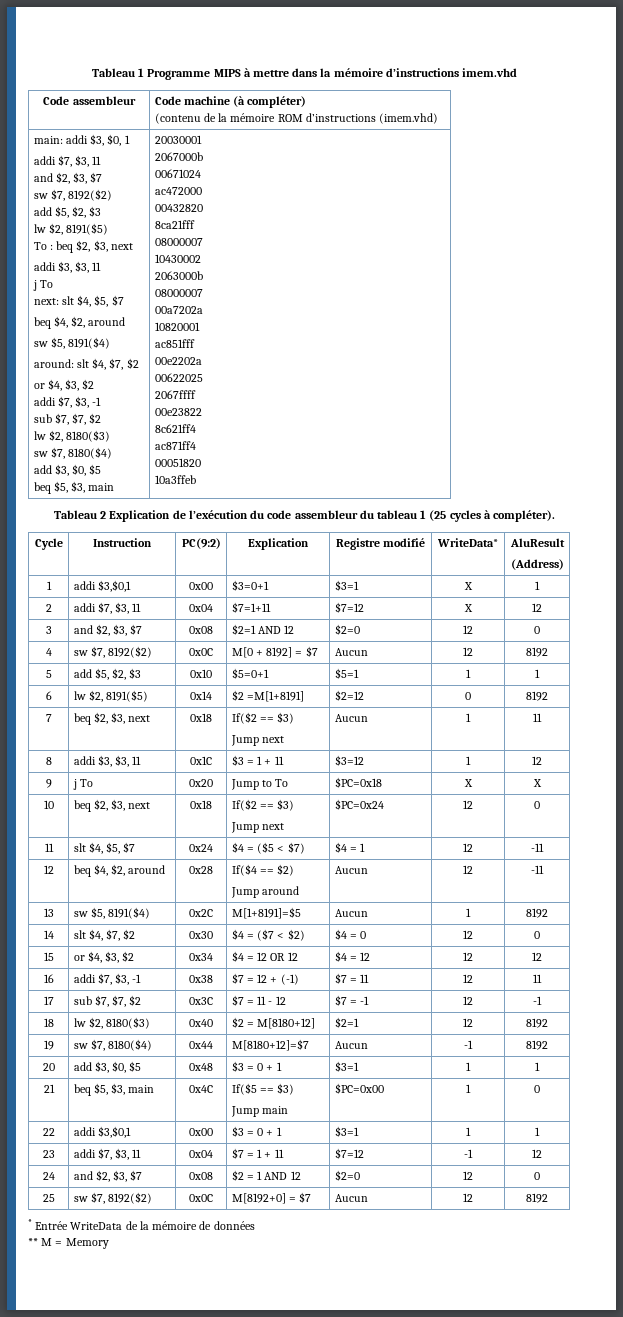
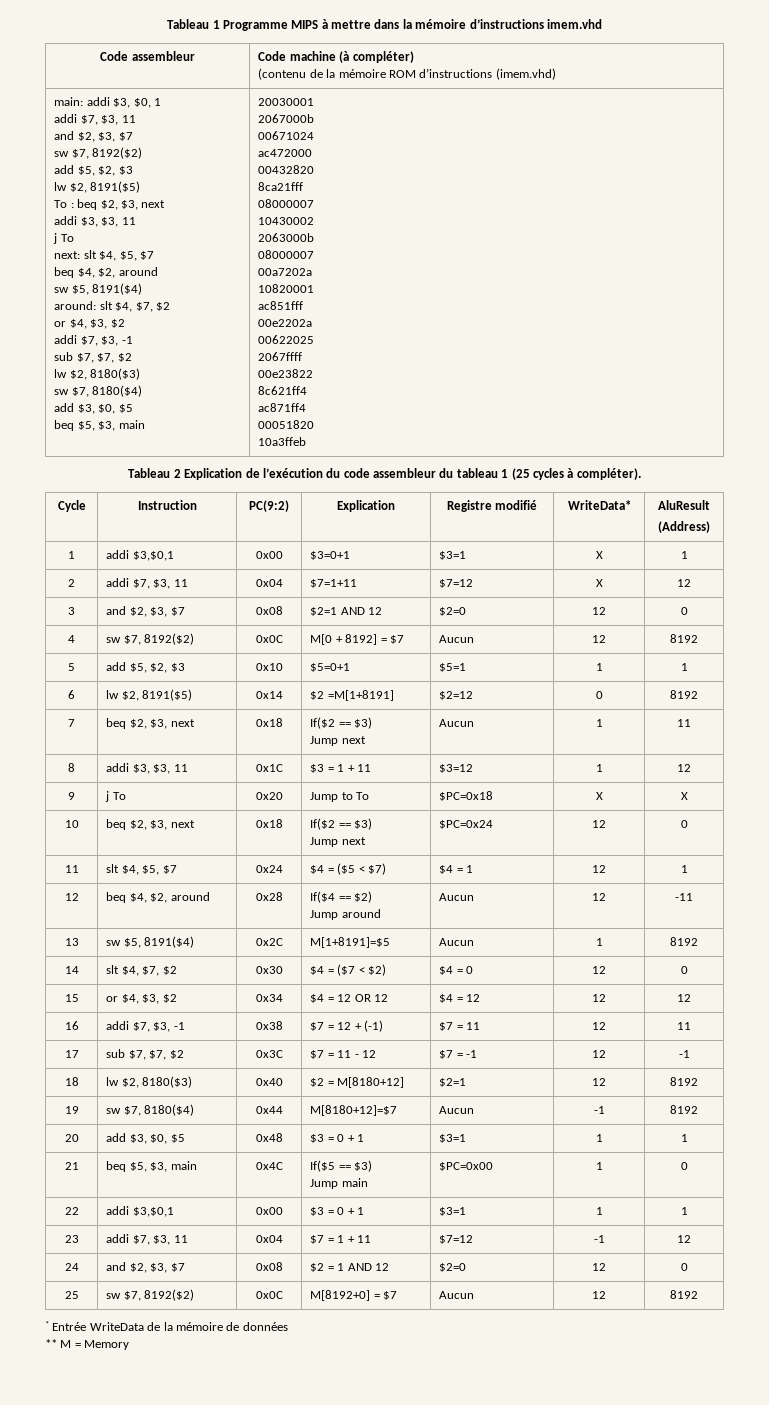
- 11 | slt $4, $5, $7 | 0x24 | $4 = ($5 < $7) | $4 = 1 | 12 | -11
+ 11 | slt $4, $5, $7 | 0x24 | $4 = ($5 < $7) | $4 = 1 | 12 | 1

